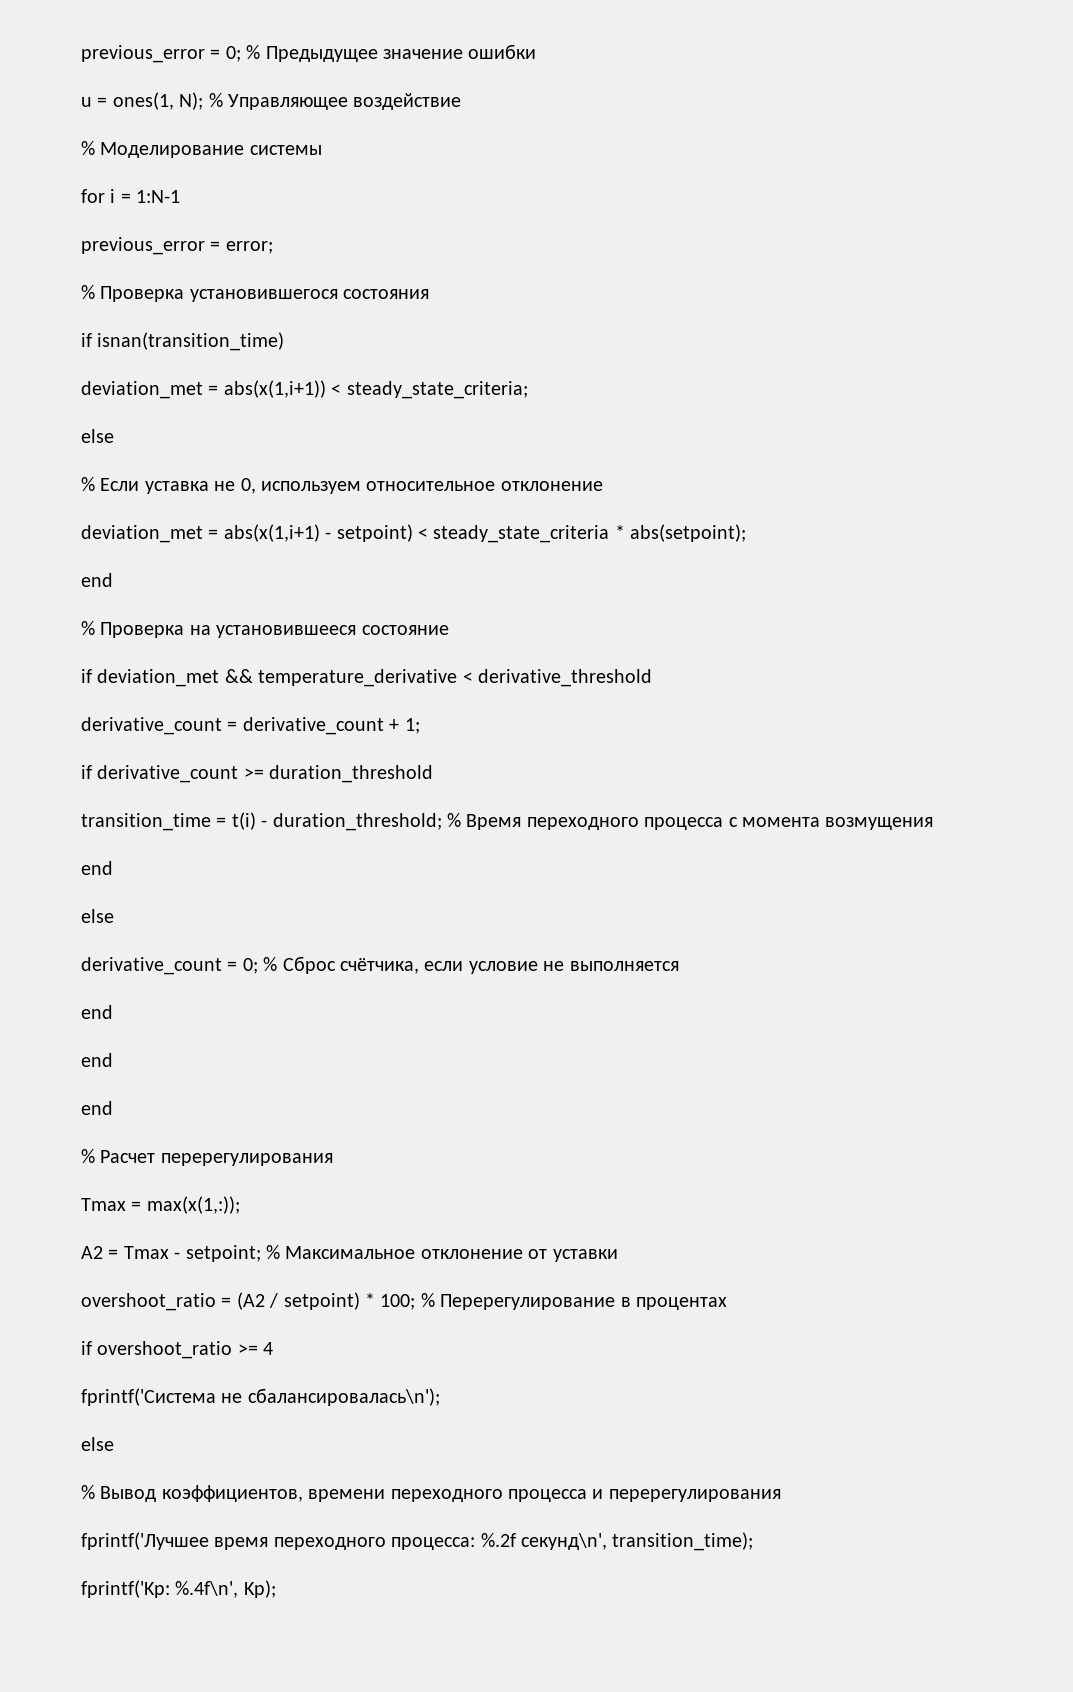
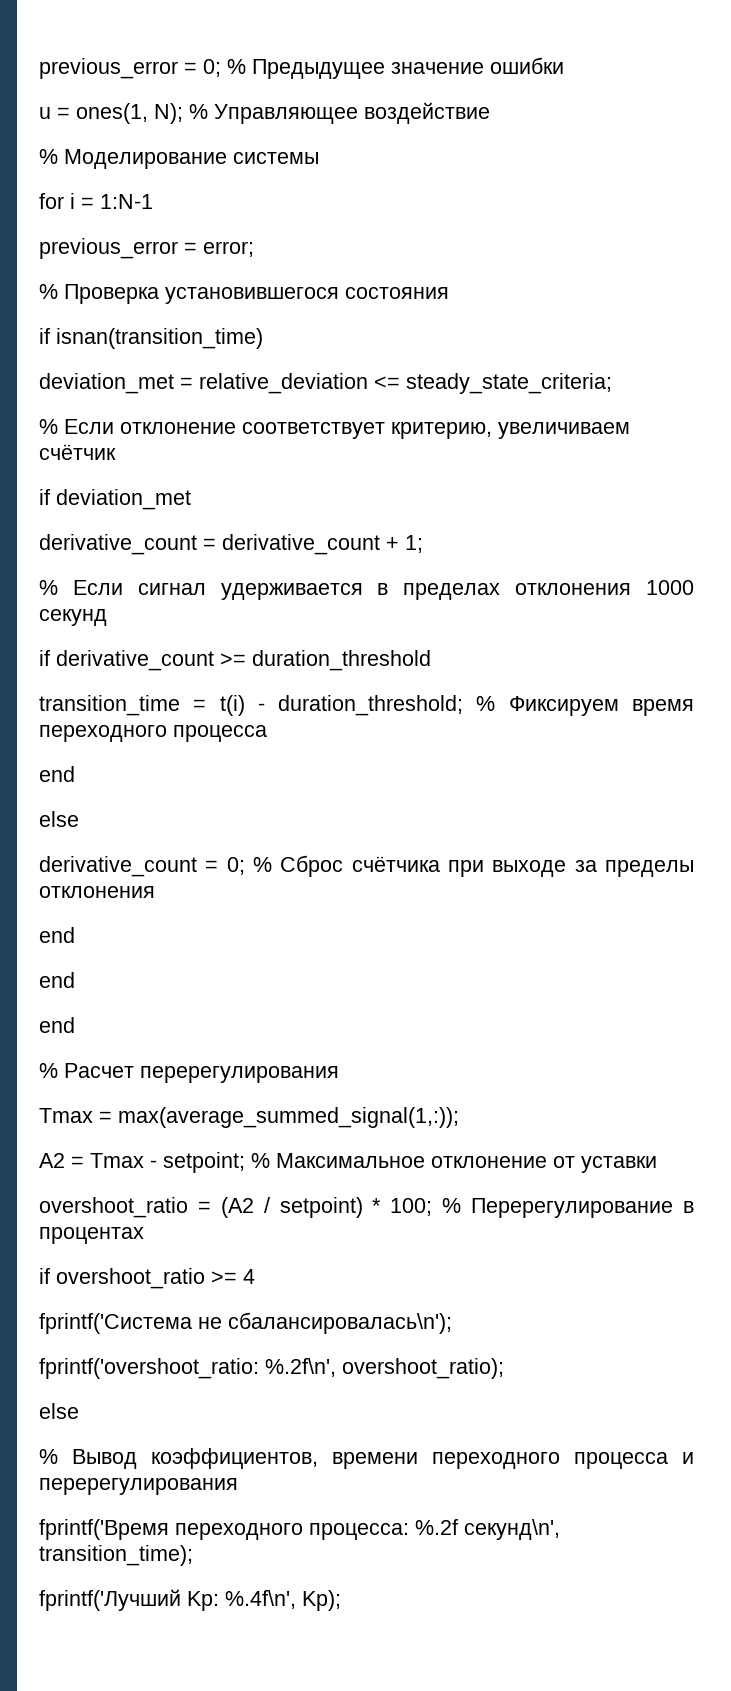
- deviation_met = abs(x(1,i+1)) < steady_state_criteria;
- else
- % Если уставка не 0, используем относительное отклонение
- deviation_met = abs(x(1,i+1) - setpoint) < steady_state_criteria * abs(setpoint);
- end
- % Проверка на установившееся состояние
- if deviation_met && temperature_derivative < derivative_threshold
+ deviation_met = relative_deviation <= steady_state_criteria;
+ % Если отклонение соответствует критерию, увеличиваем счётчик
+ if deviation_met
+ % Если сигнал удерживается в пределах отклонения 1000 секунд
- transition_time = t(i) - duration_threshold; % Время переходного процесса с момента возмущения
+ transition_time = t(i) - duration_threshold; % Фиксируем время переходного процесса
- derivative_count = 0; % Сброс счётчика, если условие не выполняется
+ derivative_count = 0; % Сброс счётчика при выходе за пределы отклонения
- Tmax = max(x(1,:));
+ Tmax = max(average_summed_signal(1,:));
+ fprintf('overshoot_ratio: %.2f\n', overshoot_ratio);
- fprintf('Лучшее время переходного процесса: %.2f секунд\n', transition_time);
+ fprintf('Время переходного процесса: %.2f секунд\n', transition_time);
- fprintf('Kp: %.4f\n', Kp);
+ fprintf('Лучший Kp: %.4f\n', Kp);

